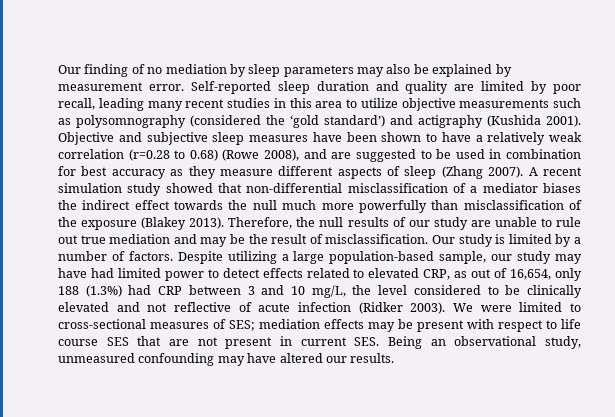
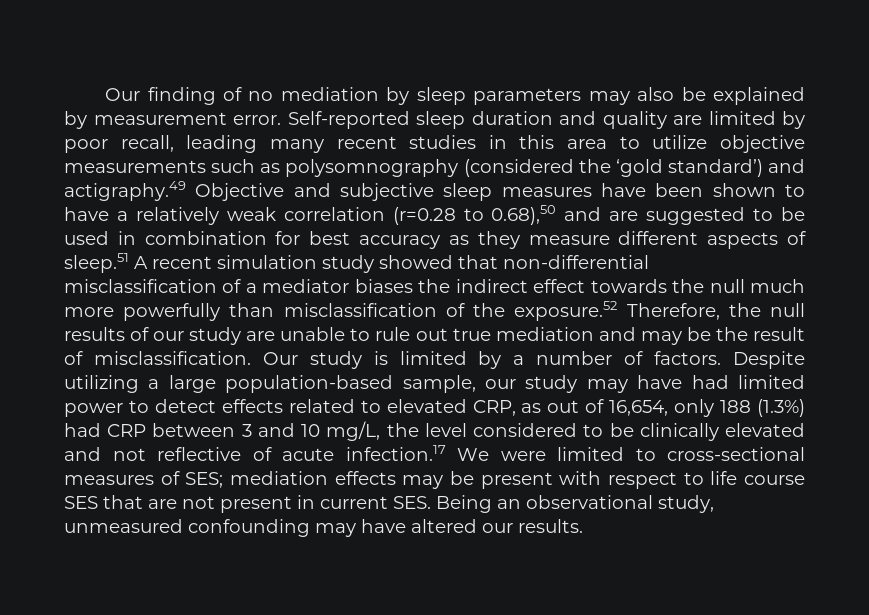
- Self-reported sleep duration and quality are limited by poor recall, leading many recent studies in this area to utilize objective measurements such as polysomnography (considered the ‘gold standard’) and actigraphy (Kushida 2001). Objective and subjective sleep measures have been shown to have a relatively weak correlation (r=0.28 to 0.68) (Rowe 2008), and are suggested to be used in combination for best accuracy as they measure different aspects of sleep (Zhang 2007). A recent simulation study showed that non-differential misclassification of a mediator biases the indirect effect towards the null much more powerfully than misclassification of the exposure (Blakey 2013). Therefore, the null results of our study are unable to rule out true mediation and may be the result of misclassification.
+ Self-reported sleep duration and quality are limited by poor recall, leading many recent studies in this area to utilize objective measurements such as polysomnography (considered the ‘gold standard’) and actigraphy.49 Objective and subjective sleep measures have been shown to have a relatively weak correlation (r=0.28 to 0.68),50 and are suggested to be used in combination for best accuracy as they measure different aspects of sleep.51 A recent simulation study showed that non-differential misclassification of a mediator biases the indirect effect towards the null much more powerfully than misclassification of the exposure.52 Therefore, the null results of our study are unable to rule out true mediation and may be the result of misclassification.
- Despite utilizing a large population-based sample, our study may have had limited power to detect effects related to elevated CRP, as out of 16,654, only 188 (1.3%) had CRP between 3 and 10 mg/L, the level considered to be clinically elevated and not reflective of acute infection (Ridker 2003). We were limited to cross-sectional measures of SES;
+ Despite utilizing a large population-based sample, our study may have had limited power to detect effects related to elevated CRP, as out of 16,654, only 188 (1.3%) had CRP between 3 and 10 mg/L, the level considered to be clinically elevated and not reflective of acute infection.17 We were limited to cross-sectional measures of SES;

